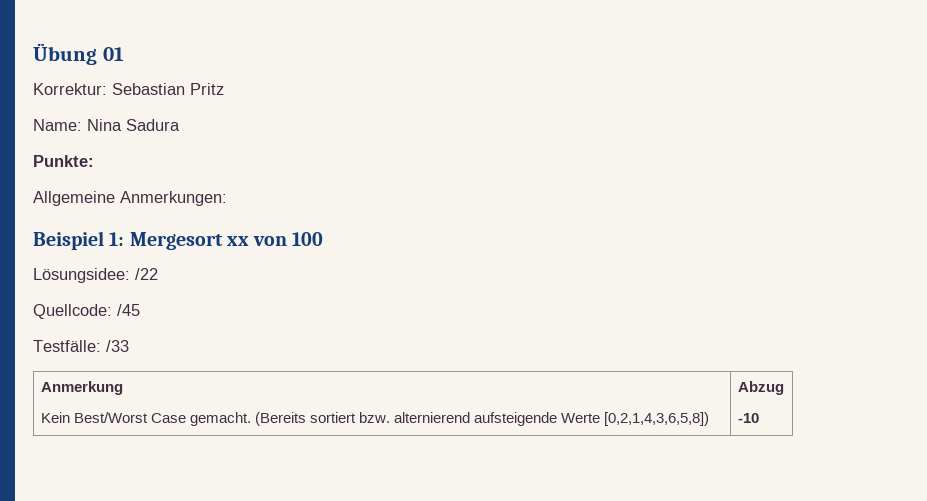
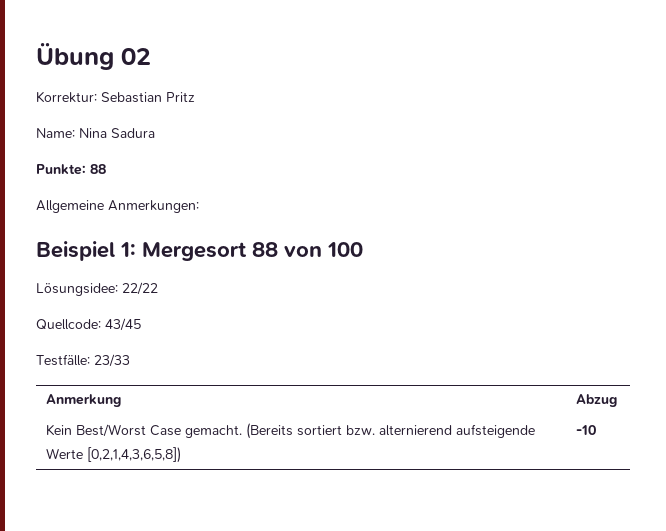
- Übung 01
+ Übung 02
- Punkte:
+ Punkte: 88
- Beispiel 1: Mergesort xx von 100
+ Beispiel 1: Mergesort 88 von 100
- Lösungsidee: /22
+ Lösungsidee: 22/22
- Quellcode: /45
+ Quellcode: 43/45
- Testfälle: /33
+ Testfälle: 23/33

